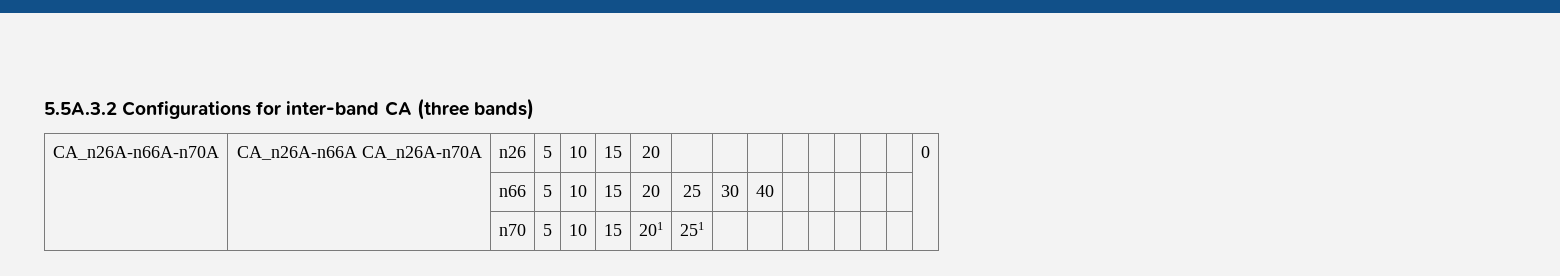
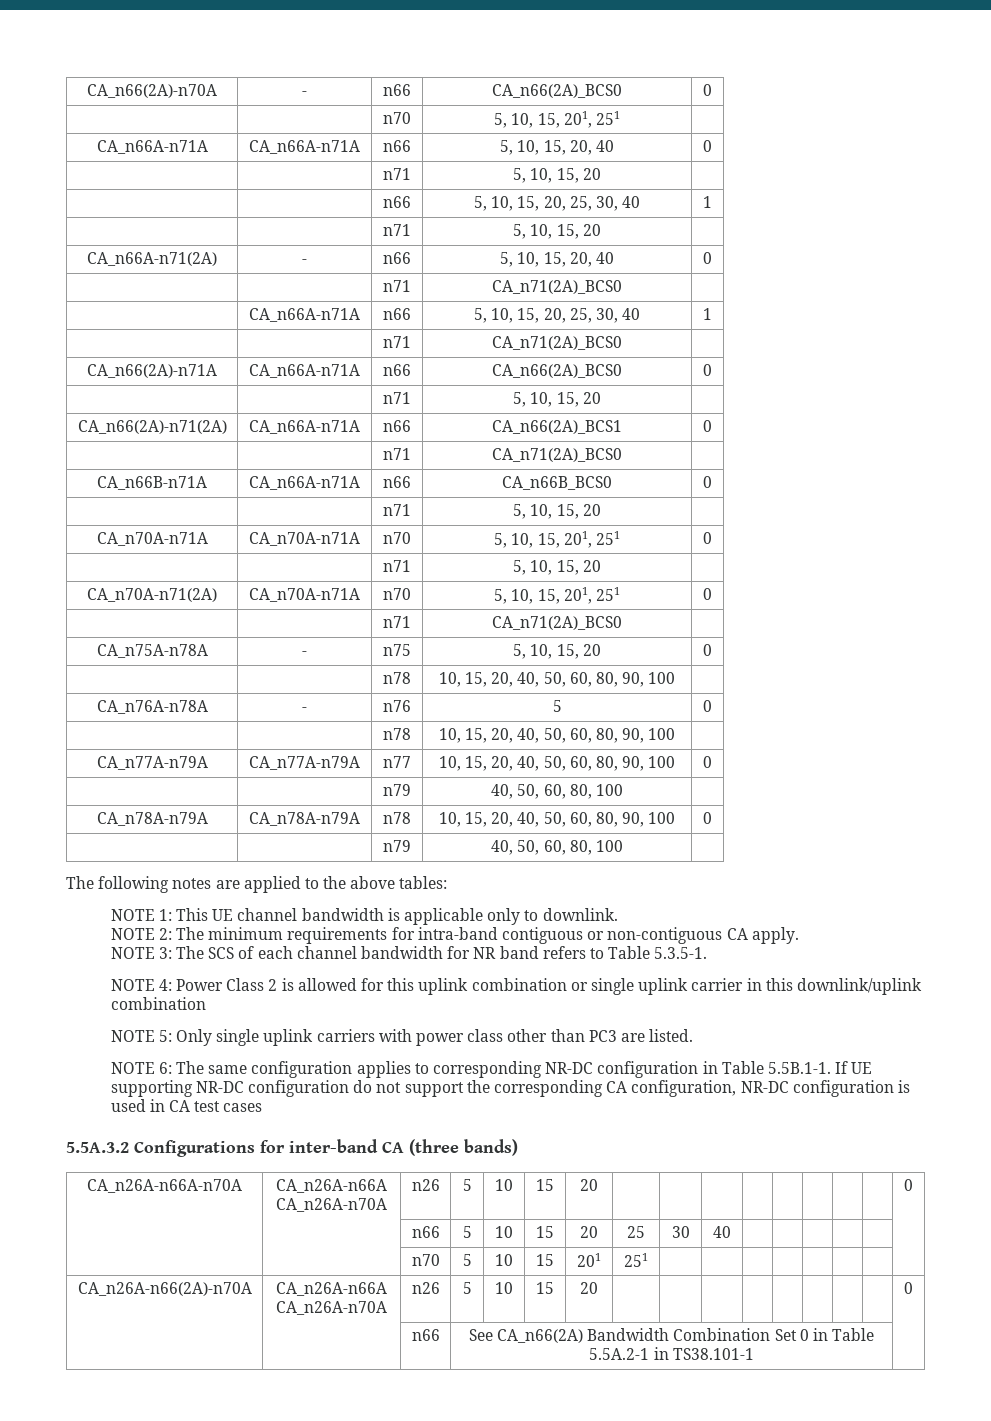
+ CA_n66(2A)-n70A | - | n66 | CA_n66(2A)_BCS0 | 0
+ | | n70 | 5, 10, 15, 201, 251 |
+ CA_n66A-n71A | CA_n66A-n71A | n66 | 5, 10, 15, 20, 40 | 0
+ | | n71 | 5, 10, 15, 20 |
+ | | n66 | 5, 10, 15, 20, 25, 30, 40 | 1
+ | | n71 | 5, 10, 15, 20 |
+ CA_n66A-n71(2A) | - | n66 | 5, 10, 15, 20, 40 | 0
+ | | n71 | CA_n71(2A)_BCS0 |
+ | CA_n66A-n71A | n66 | 5, 10, 15, 20, 25, 30, 40 | 1
+ | | n71 | CA_n71(2A)_BCS0 |
+ CA_n66(2A)-n71A | CA_n66A-n71A | n66 | CA_n66(2A)_BCS0 | 0
+ | | n71 | 5, 10, 15, 20 |
+ CA_n66(2A)-n71(2A) | CA_n66A-n71A | n66 | CA_n66(2A)_BCS1 | 0
+ | | n71 | CA_n71(2A)_BCS0 |
+ CA_n66B-n71A | CA_n66A-n71A | n66 | CA_n66B_BCS0 | 0
+ | | n71 | 5, 10, 15, 20 |
+ CA_n70A-n71A | CA_n70A-n71A | n70 | 5, 10, 15, 201, 251 | 0
+ | | n71 | 5, 10, 15, 20 |
+ CA_n70A-n71(2A) | CA_n70A-n71A | n70 | 5, 10, 15, 201, 251 | 0
+ | | n71 | CA_n71(2A)_BCS0 |
+ CA_n75A-n78A | - | n75 | 5, 10, 15, 20 | 0
+ | | n78 | 10, 15, 20, 40, 50, 60, 80, 90, 100 |
+ CA_n76A-n78A | - | n76 | 5 | 0
+ | | n78 | 10, 15, 20, 40, 50, 60, 80, 90, 100 |
+ CA_n77A-n79A | CA_n77A-n79A | n77 | 10, 15, 20, 40, 50, 60, 80, 90, 100 | 0
+ | | n79 | 40, 50, 60, 80, 100 |
+ CA_n78A-n79A | CA_n78A-n79A | n78 | 10, 15, 20, 40, 50, 60, 80, 90, 100 | 0
+ | | n79 | 40, 50, 60, 80, 100 |
+ The following notes are applied to the above tables:
+ NOTE 1: This UE channel bandwidth is applicable only to downlink.
+ NOTE 2: The minimum requirements for intra-band contiguous or non-contiguous CA apply.
+ NOTE 3: The SCS of each channel bandwidth for NR band refers to Table 5.3.5-1.
+ NOTE 4: Power Class 2 is allowed for this uplink combination or single uplink carrier in this downlink/uplink combination
+ NOTE 5: Only single uplink carriers with power class other than PC3 are listed.
+ NOTE 6: The same configuration applies to corresponding NR-DC configuration in Table 5.5B.1-1. If UE supporting NR-DC configuration do not support the corresponding CA configuration, NR-DC configuration is used in CA test cases
+ CA_n26A-n66(2A)-n70A | CA_n26A-n66A CA_n26A-n70A | n26 | 5 | 10 | 15 | 20 | | | | | | | | | 0
+ | | n66 | See CA_n66(2A) Bandwidth Combination Set 0 in Table 5.5A.2-1 in TS38.101-1 |

